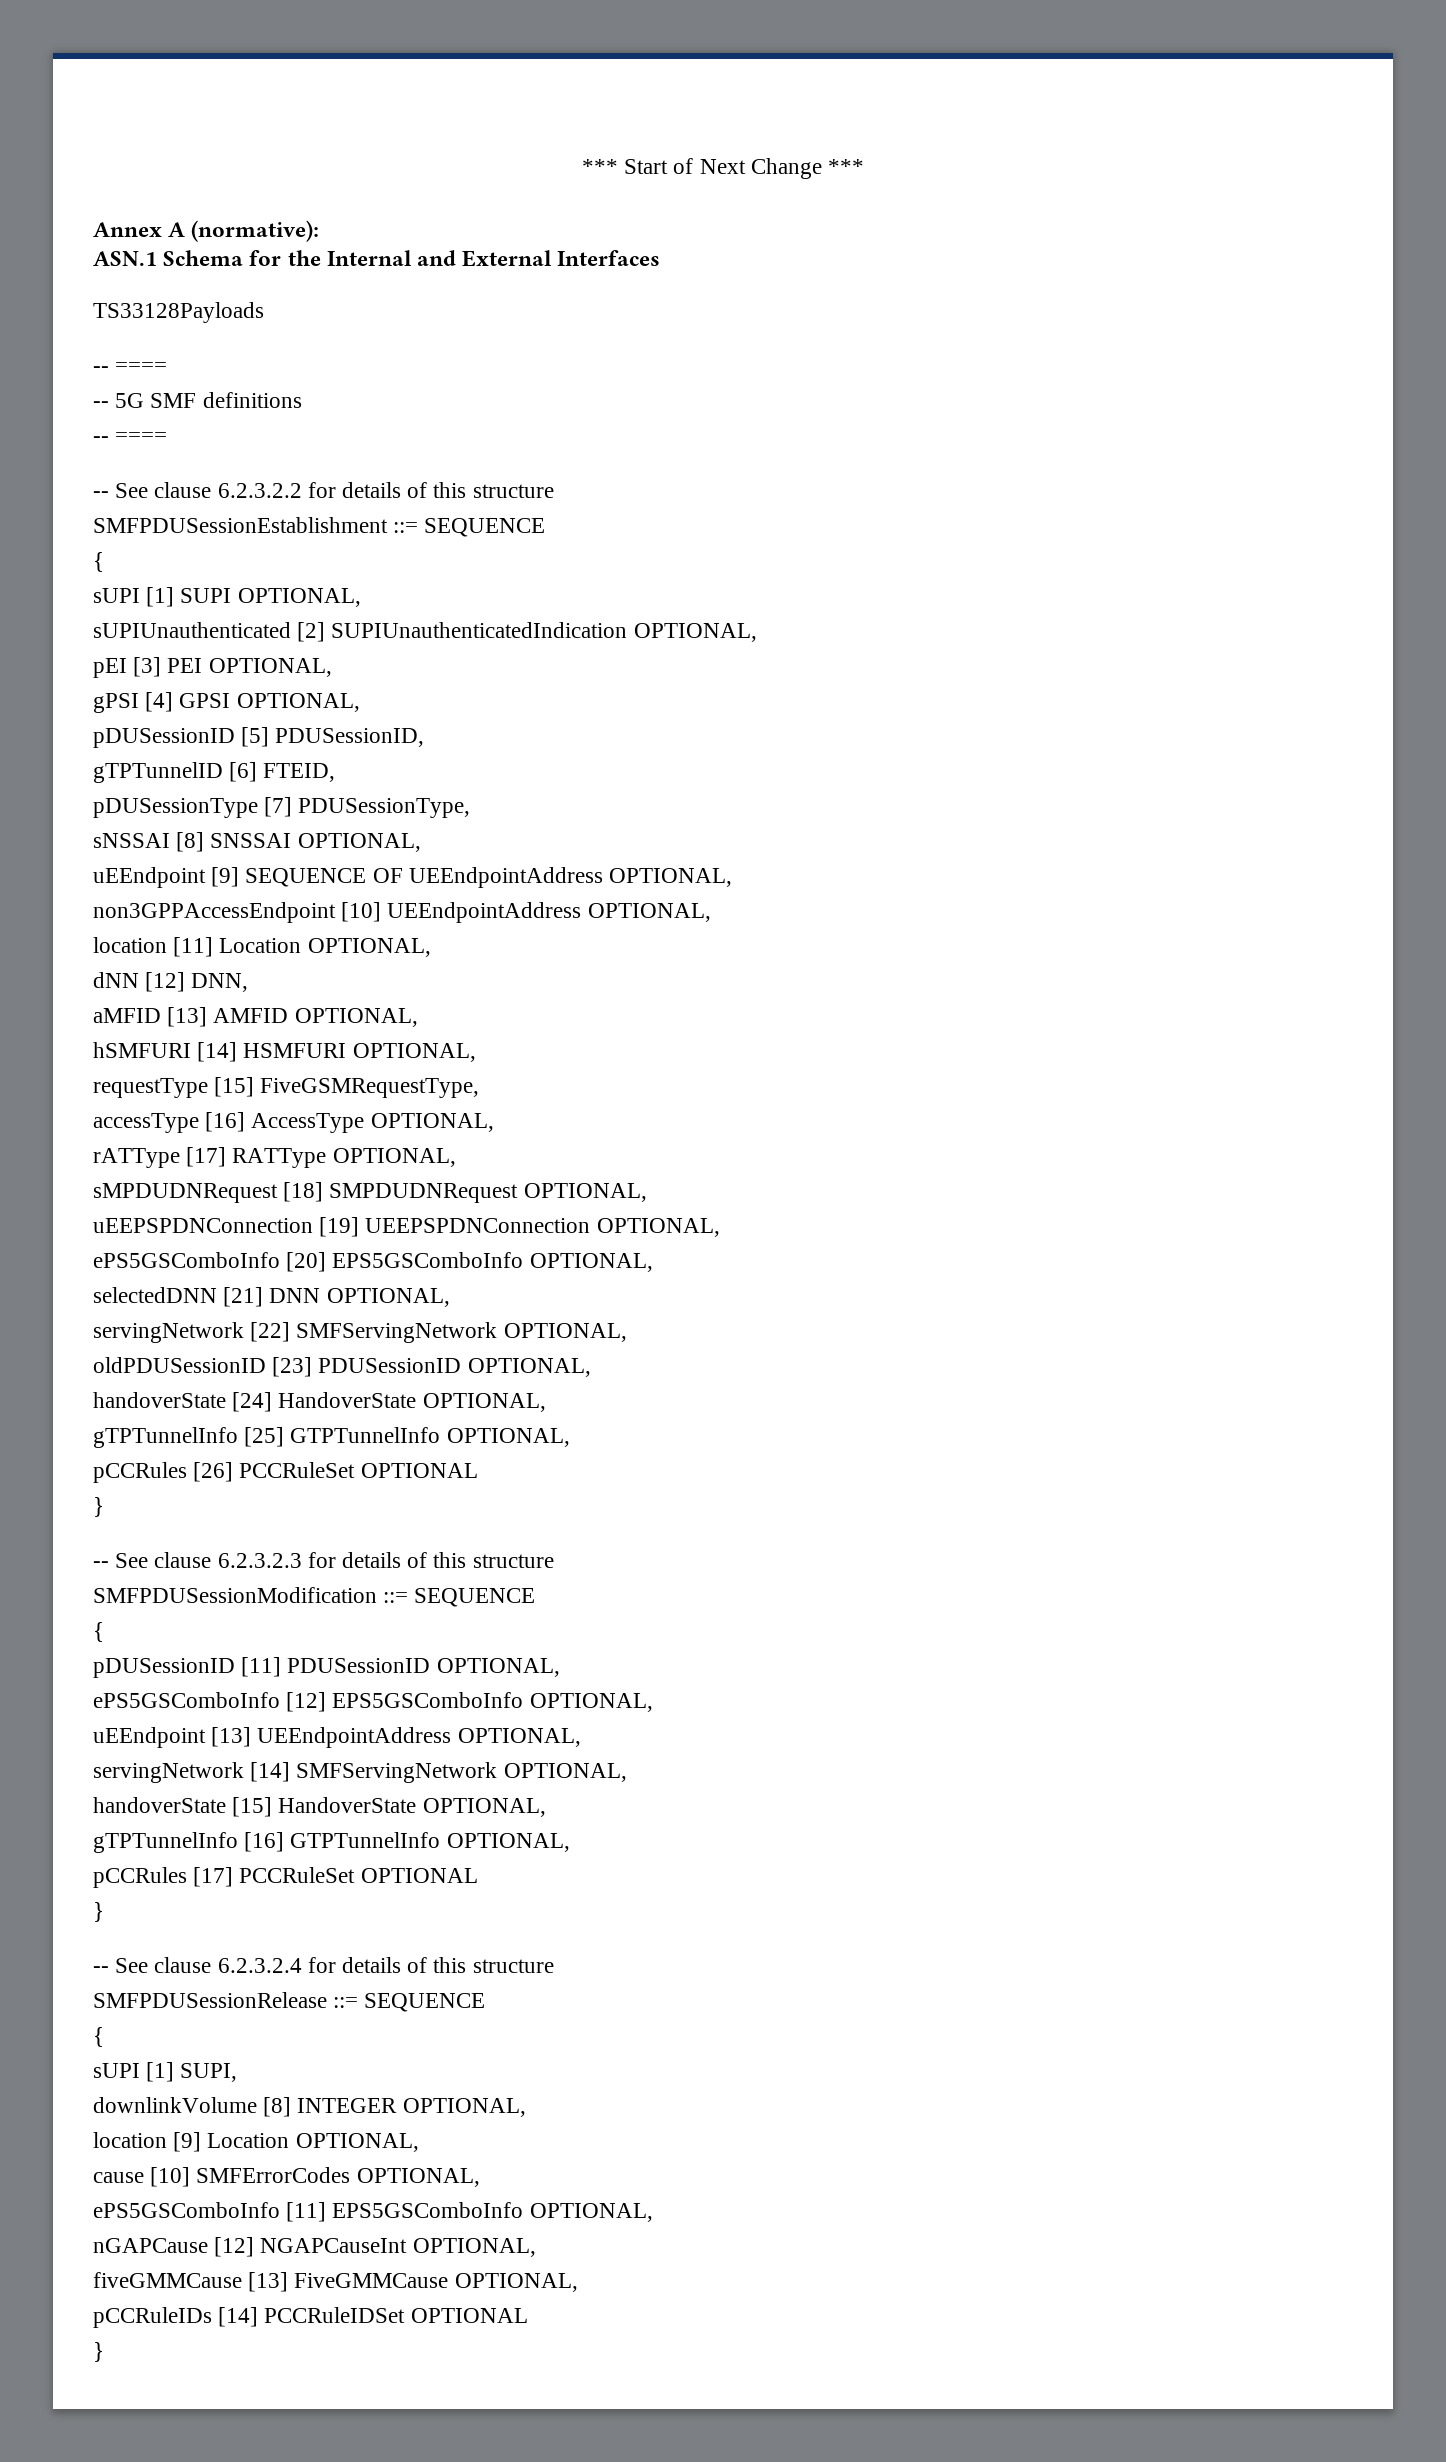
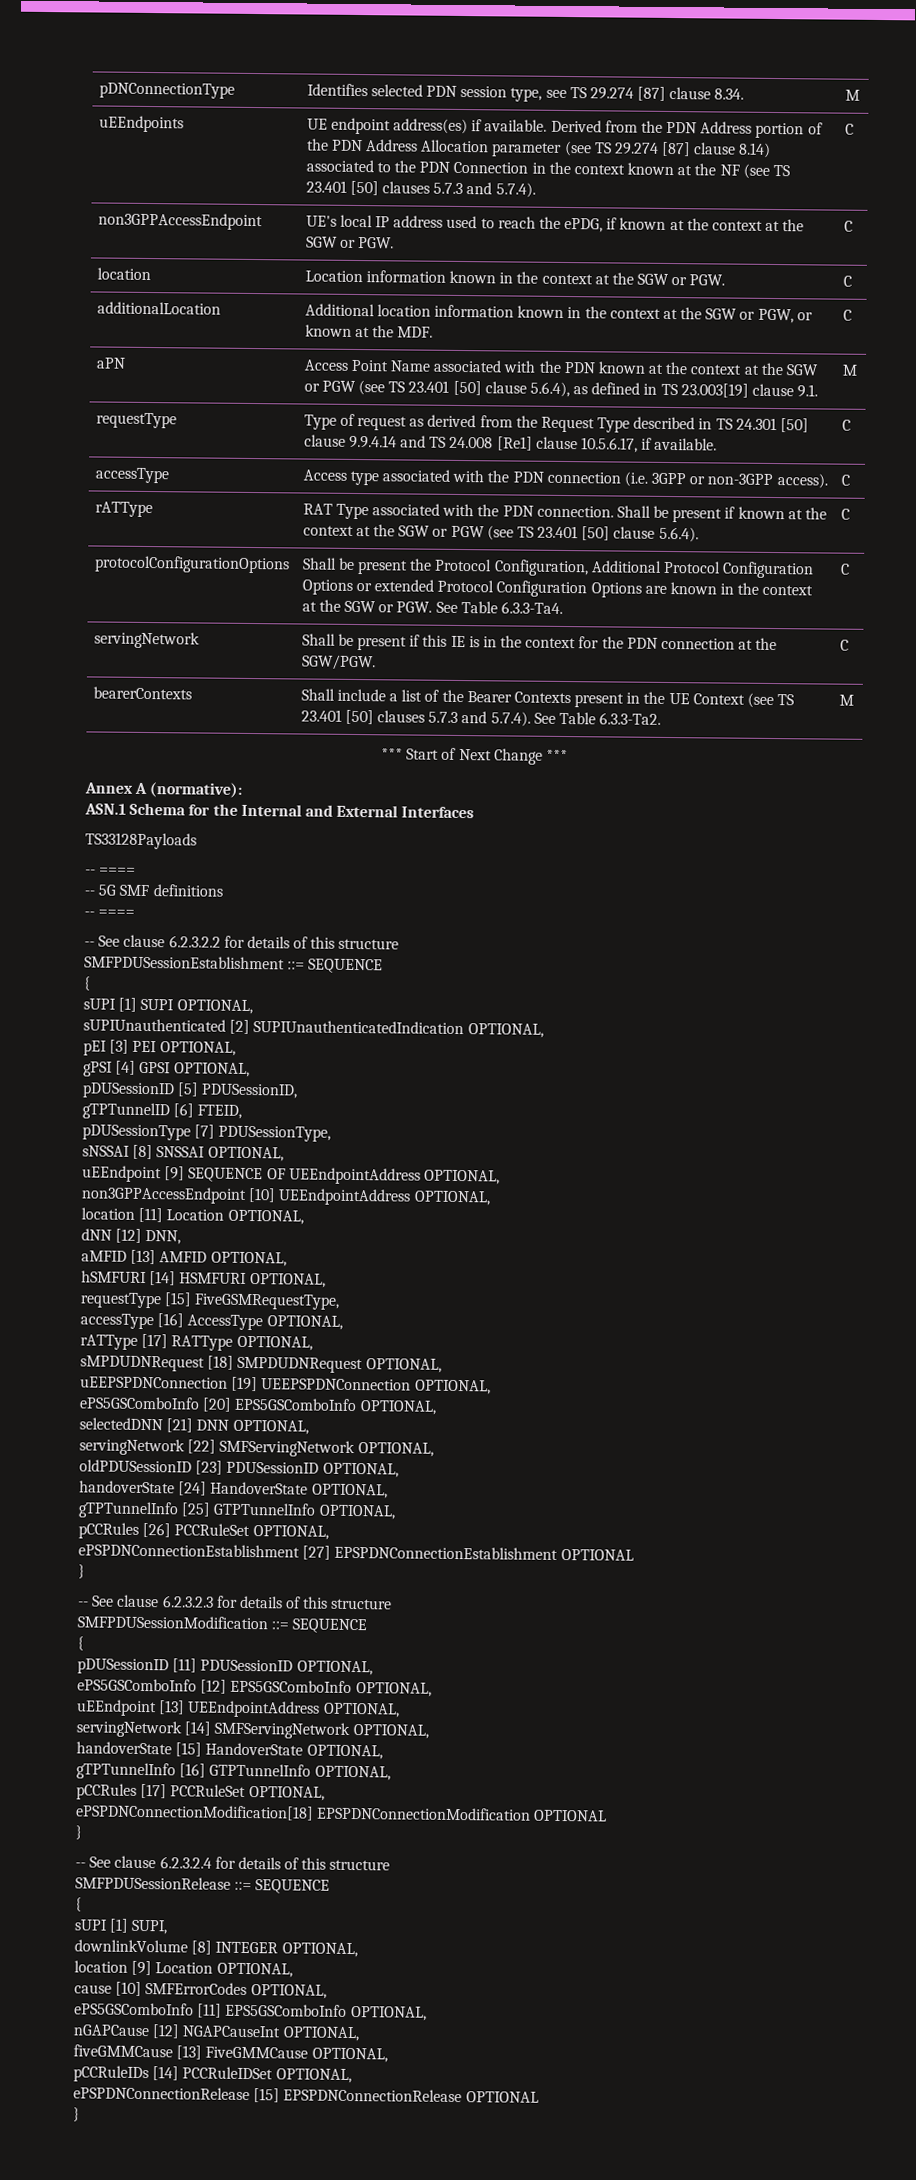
+ pDNConnectionType | Identifies selected PDN session type, see TS 29.274 [87] clause 8.34. | M
+ uEEndpoints | UE endpoint address(es) if available. Derived from the PDN Address portion of the PDN Address Allocation parameter (see TS 29.274 [87] clause 8.14) associated to the PDN Connection in the context known at the NF (see TS 23.401 [50] clauses 5.7.3 and 5.7.4). | C
+ non3GPPAccessEndpoint | UE's local IP address used to reach the ePDG, if known at the context at the SGW or PGW. | C
+ location | Location information known in the context at the SGW or PGW. | C
+ additionalLocation | Additional location information known in the context at the SGW or PGW, or known at the MDF. | C
+ aPN | Access Point Name associated with the PDN known at the context at the SGW or PGW (see TS 23.401 [50] clause 5.6.4), as defined in TS 23.003[19] clause 9.1. | M
+ requestType | Type of request as derived from the Request Type described in TS 24.301 [50] clause 9.9.4.14 and TS 24.008 [Re1] clause 10.5.6.17, if available. | C
+ accessType | Access type associated with the PDN connection (i.e. 3GPP or non-3GPP access). | C
+ rATType | RAT Type associated with the PDN connection. Shall be present if known at the context at the SGW or PGW (see TS 23.401 [50] clause 5.6.4). | C
+ protocolConfigurationOptions | Shall be present the Protocol Configuration, Additional Protocol Configuration Options or extended Protocol Configuration Options are known in the context at the SGW or PGW. See Table 6.3.3-Ta4. | C
+ servingNetwork | Shall be present if this IE is in the context for the PDN connection at the SGW/PGW. | C
+ bearerContexts | Shall include a list of the Bearer Contexts present in the UE Context (see TS 23.401 [50] clauses 5.7.3 and 5.7.4). See Table 6.3.3-Ta2. | M
- pCCRules [26] PCCRuleSet OPTIONAL
+ pCCRules [26] PCCRuleSet OPTIONAL,
+ ePSPDNConnectionEstablishment [27] EPSPDNConnectionEstablishment OPTIONAL
- pCCRules [17] PCCRuleSet OPTIONAL
+ pCCRules [17] PCCRuleSet OPTIONAL,
+ ePSPDNConnectionModification[18] EPSPDNConnectionModification OPTIONAL
- pCCRuleIDs [14] PCCRuleIDSet OPTIONAL
+ pCCRuleIDs [14] PCCRuleIDSet OPTIONAL,
+ ePSPDNConnectionRelease [15] EPSPDNConnectionRelease OPTIONAL

